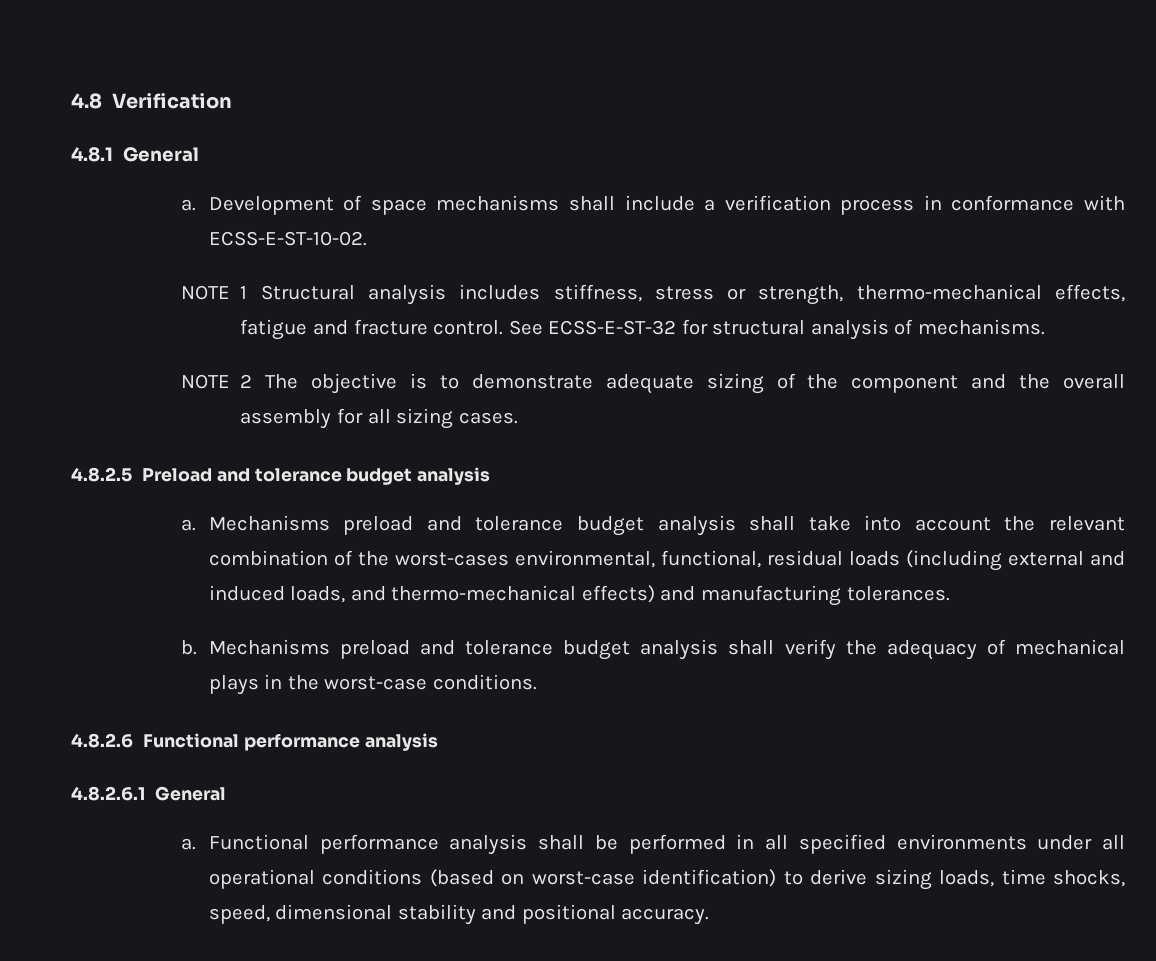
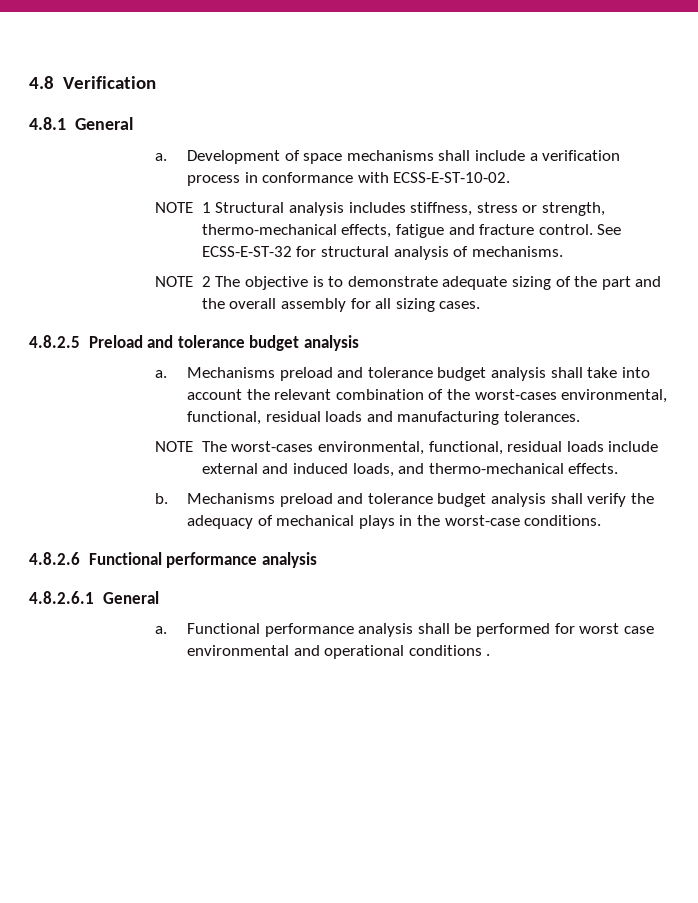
- NOTE 2 The objective is to demonstrate adequate sizing of the component and the overall assembly for all sizing cases.
+ NOTE 2 The objective is to demonstrate adequate sizing of the part and the overall assembly for all sizing cases.
- Mechanisms preload and tolerance budget analysis shall take into account the relevant combination of the worst-cases environmental, functional, residual loads (including external and induced loads, and thermo-mechanical effects) and manufacturing tolerances.
+ Mechanisms preload and tolerance budget analysis shall take into account the relevant combination of the worst-cases environmental, functional, residual loads and manufacturing tolerances.
+ NOTE The worst-cases environmental, functional, residual loads include external and induced loads, and thermo-mechanical effects.
- Functional performance analysis shall be performed in all specified environments under all operational conditions (based on worst-case identification) to derive sizing loads, time shocks, speed, dimensional stability and positional accuracy.
+ Functional performance analysis shall be performed for worst case environmental and operational conditions .

